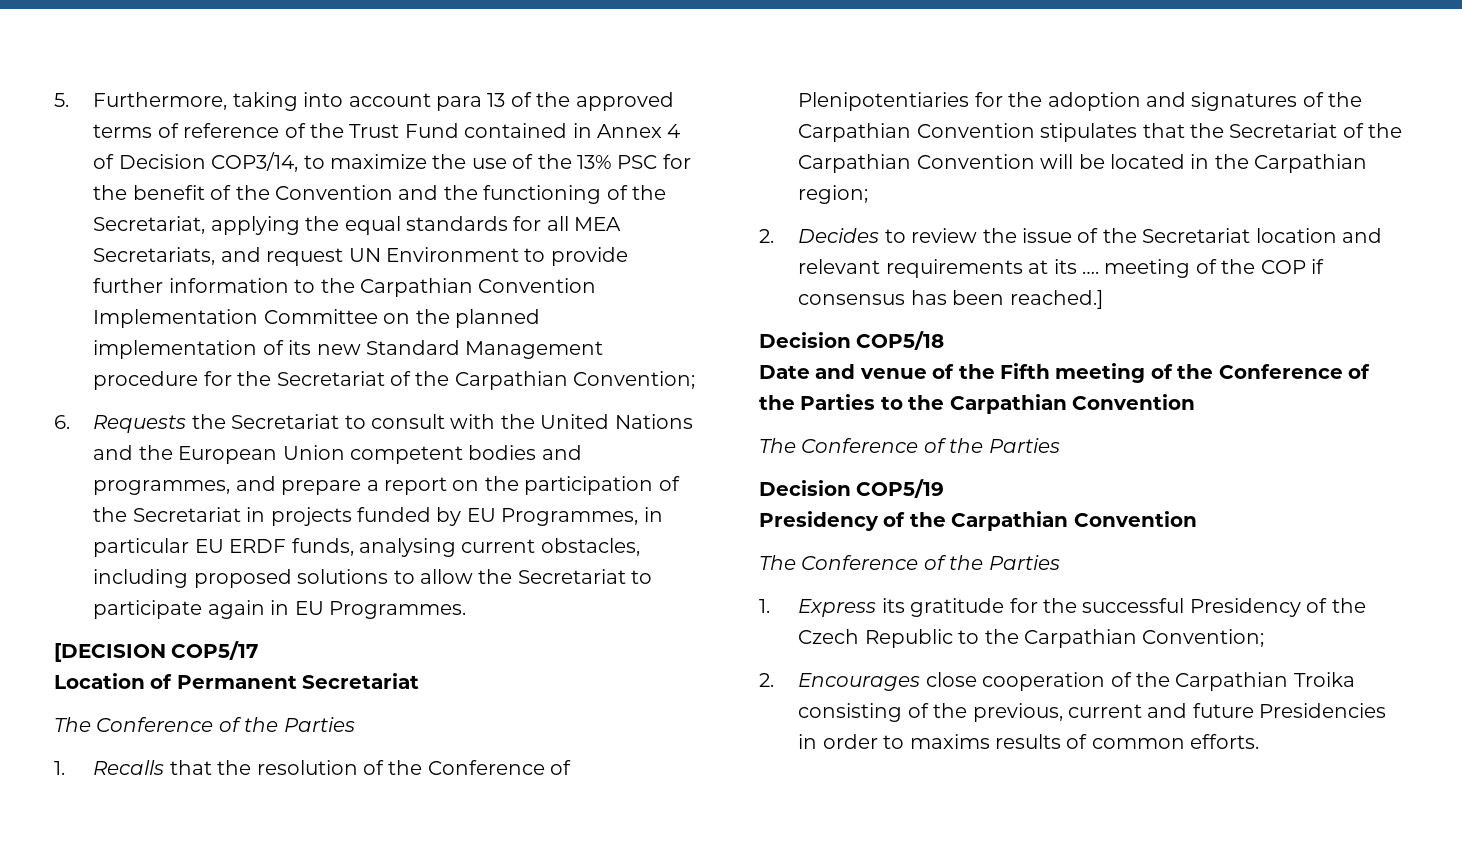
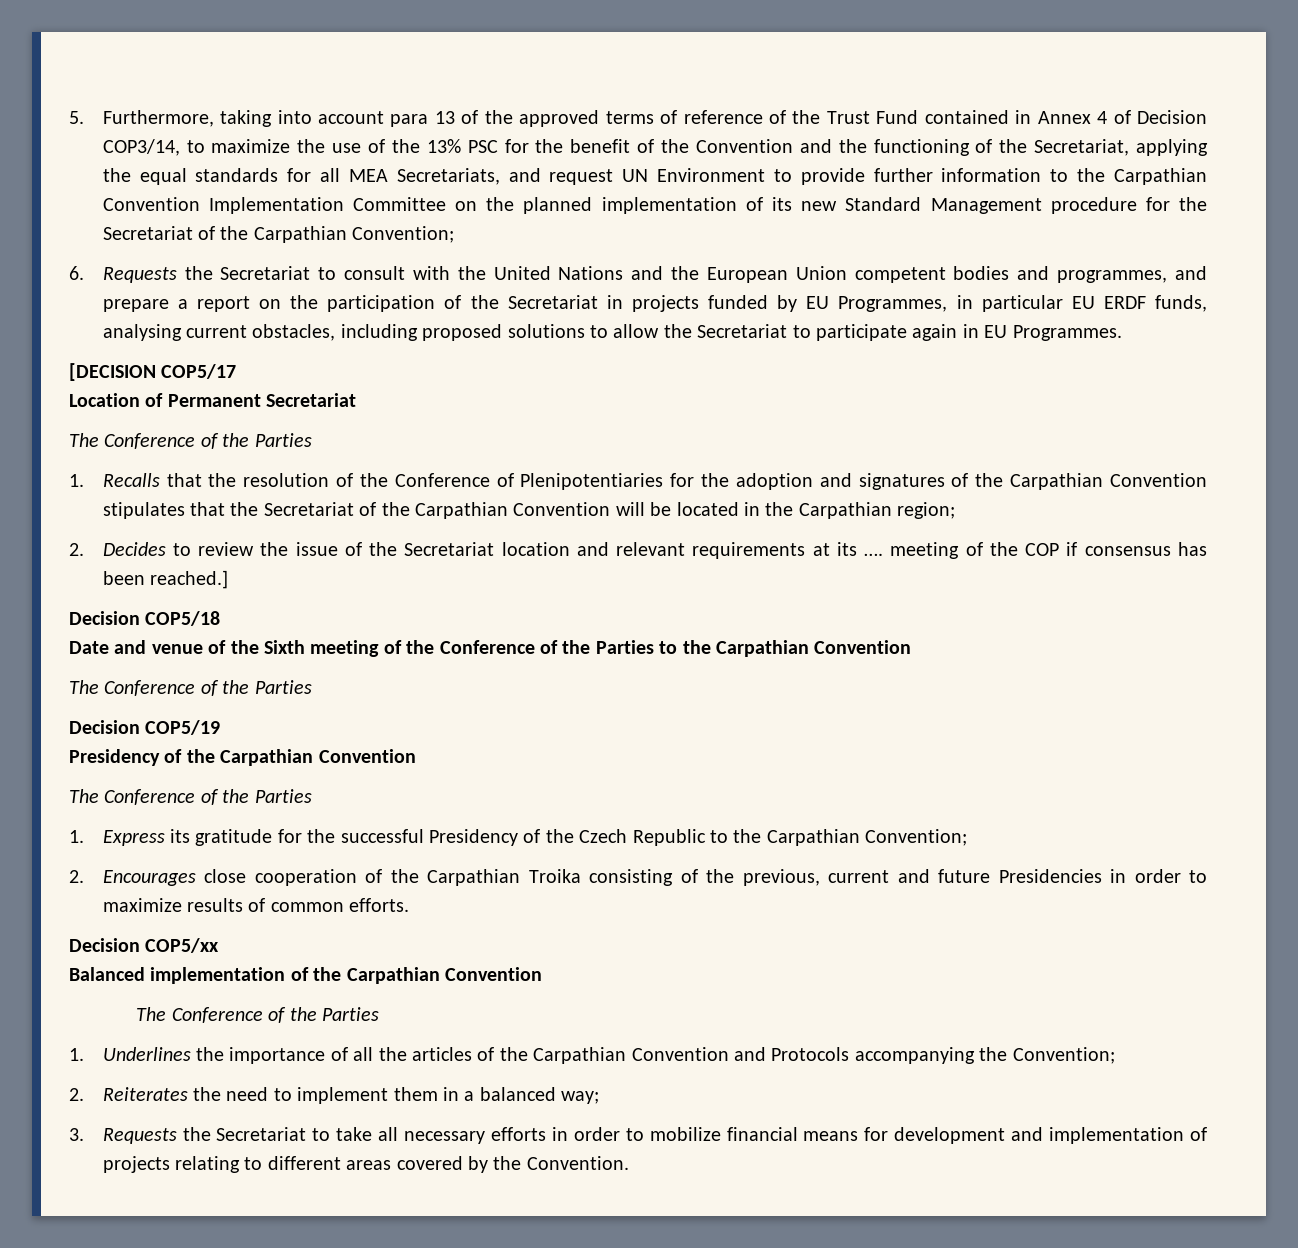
- Date and venue of the Fifth meeting of the Conference of the Parties to the Carpathian Convention
+ Date and venue of the Sixth meeting of the Conference of the Parties to the Carpathian Convention
- 2. Encourages close cooperation of the Carpathian Troika consisting of the previous, current and future Presidencies in order to maxims results of common efforts.
+ 2. Encourages close cooperation of the Carpathian Troika consisting of the previous, current and future Presidencies in order to maximize results of common efforts.
+ Decision COP5/xx
+ Balanced implementation of the Carpathian Convention
+ The Conference of the Parties
+ 1. Underlines the importance of all the articles of the Carpathian Convention and Protocols accompanying the Convention;
+ 2. Reiterates the need to implement them in a balanced way;
+ 3. Requests the Secretariat to take all necessary efforts in order to mobilize financial means for development and implementation of projects relating to different areas covered by the Convention.

